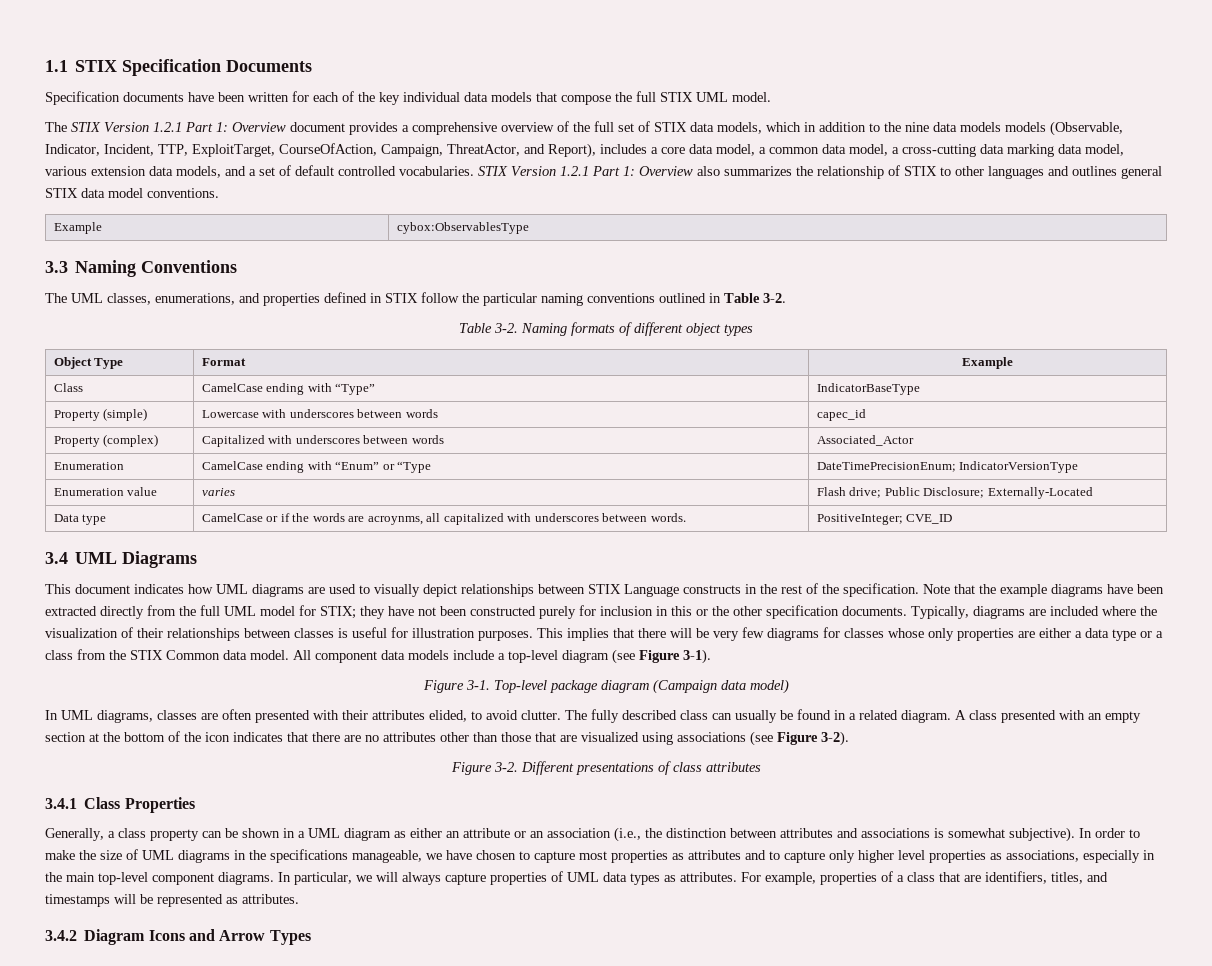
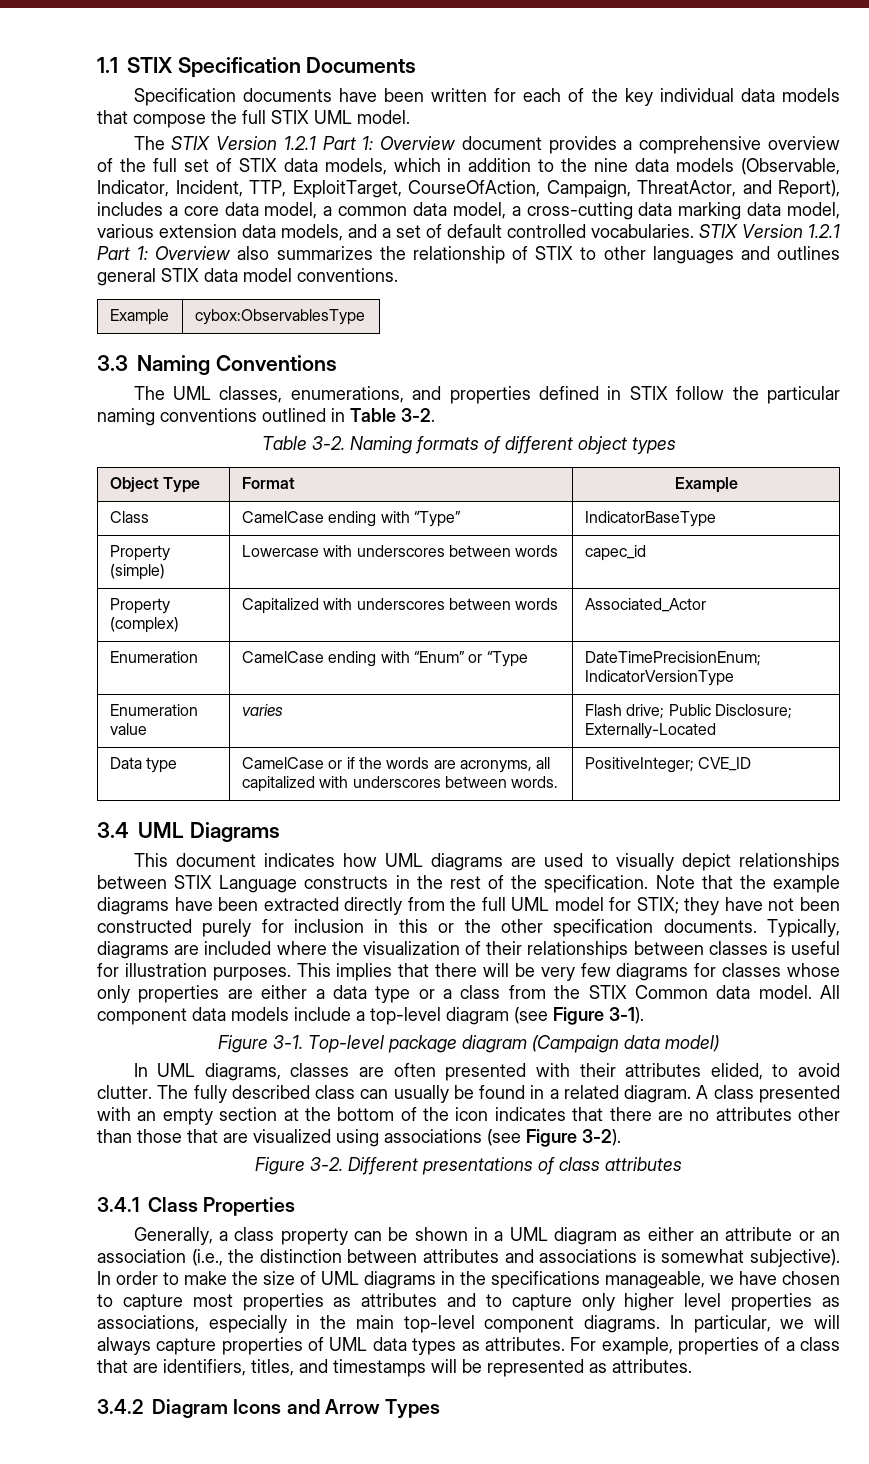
- Overview document provides a comprehensive overview of the full set of STIX data models, which in addition to the nine data models models (Observable, Indicator, Incident, TTP, ExploitTarget, CourseOfAction, Campaign, ThreatActor, and Report), includes a core data model, a common data model, a cross-cutting data marking data model, various extension data models, and a set of default controlled vocabularies.
+ Overview document provides a comprehensive overview of the full set of STIX data models, which in addition to the nine data models (Observable, Indicator, Incident, TTP, ExploitTarget, CourseOfAction, Campaign, ThreatActor, and Report), includes a core data model, a common data model, a cross-cutting data marking data model, various extension data models, and a set of default controlled vocabularies.
- Data type | CamelCase or if the words are acroynms, all capitalized with underscores between words. | PositiveInteger; CVE_ID
+ Data type | CamelCase or if the words are acronyms, all capitalized with underscores between words. | PositiveInteger; CVE_ID

